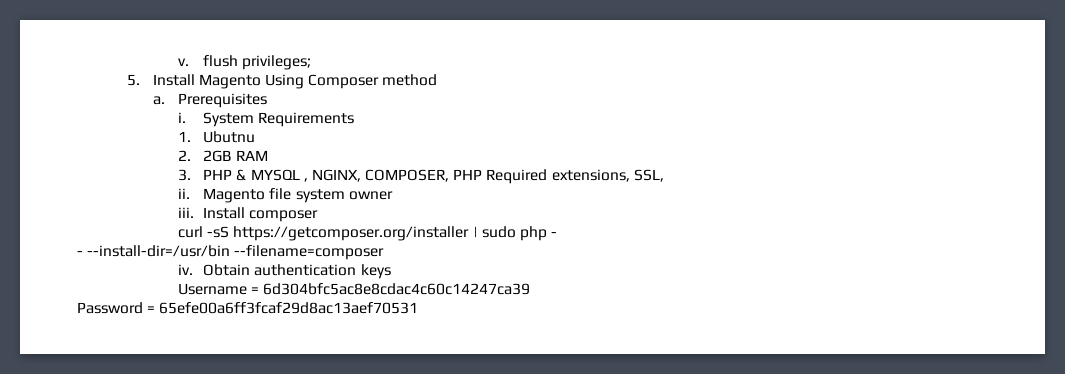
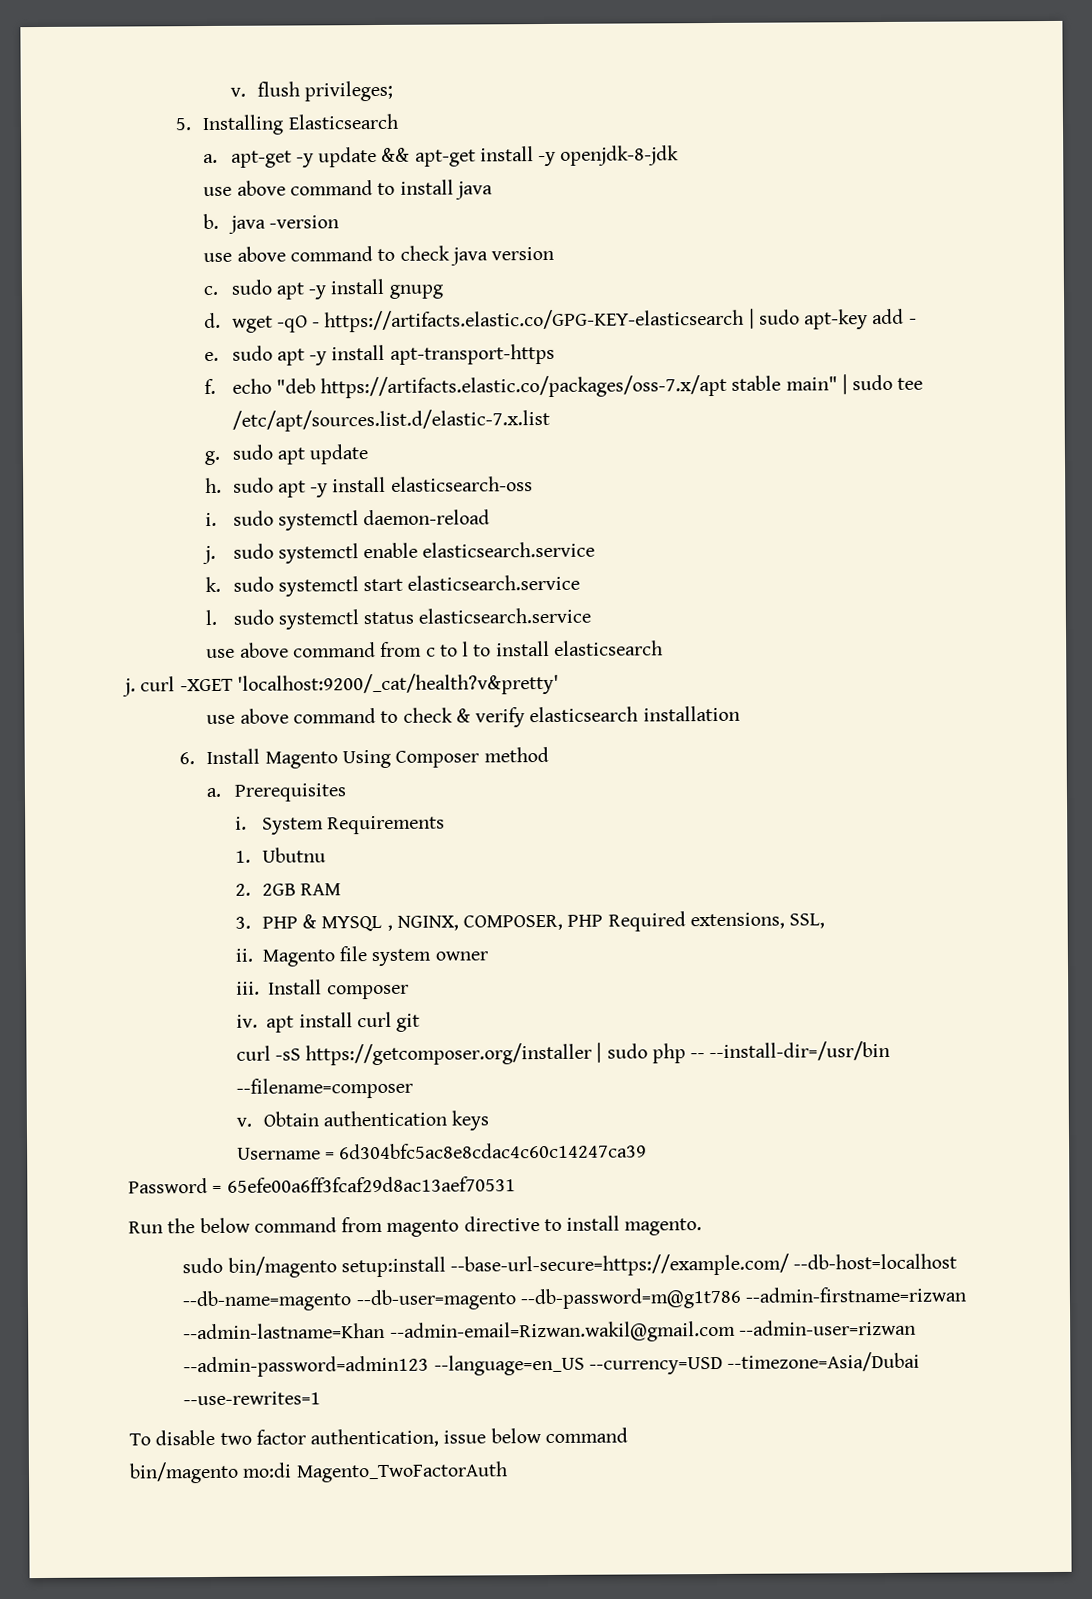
- 5. Install Magento Using Composer method
+ 5. Installing Elasticsearch
+ a. apt-get -y update && apt-get install -y openjdk-8-jdk
+ use above command to install java
+ b. java -version
+ use above command to check java version
+ c. sudo apt -y install gnupg
+ d. wget -qO - https://artifacts.elastic.co/GPG-KEY-elasticsearch | sudo apt-key add -
+ e. sudo apt -y install apt-transport-https
+ f. echo "deb https://artifacts.elastic.co/packages/oss-7.x/apt stable main" | sudo tee /etc/apt/sources.list.d/elastic-7.x.list
+ g. sudo apt update
+ h. sudo apt -y install elasticsearch-oss
+ i. sudo systemctl daemon-reload
+ j. sudo systemctl enable elasticsearch.service
+ k. sudo systemctl start elasticsearch.service
+ l. sudo systemctl status elasticsearch.service
+ use above command from c to l to install elasticsearch
+ j. curl -XGET 'localhost:9200/_cat/health?v&pretty'
+ use above command to check & verify elasticsearch installation
+ 6. Install Magento Using Composer method
+ iv. apt install curl git
- curl -sS https://getcomposer.org/installer | sudo php -
- - --install-dir=/usr/bin --filename=composer
- iv.
+ curl -sS https://getcomposer.org/installer | sudo php -- --install-dir=/usr/bin --filename=composer
+ v.
+ Run the below command from magento directive to install magento.
+ sudo bin/magento setup:install --base-url-secure=https://example.com/ --db-host=localhost --db-name=magento --db-user=magento --db-password=m@g1t786 --admin-firstname=rizwan --admin-lastname=Khan --admin-email=Rizwan.wakil@gmail.com --admin-user=rizwan --admin-password=admin123 --language=en_US --currency=USD --timezone=Asia/Dubai --use-rewrites=1
+ To disable two factor authentication, issue below command
+ bin/magento mo:di Magento_TwoFactorAuth

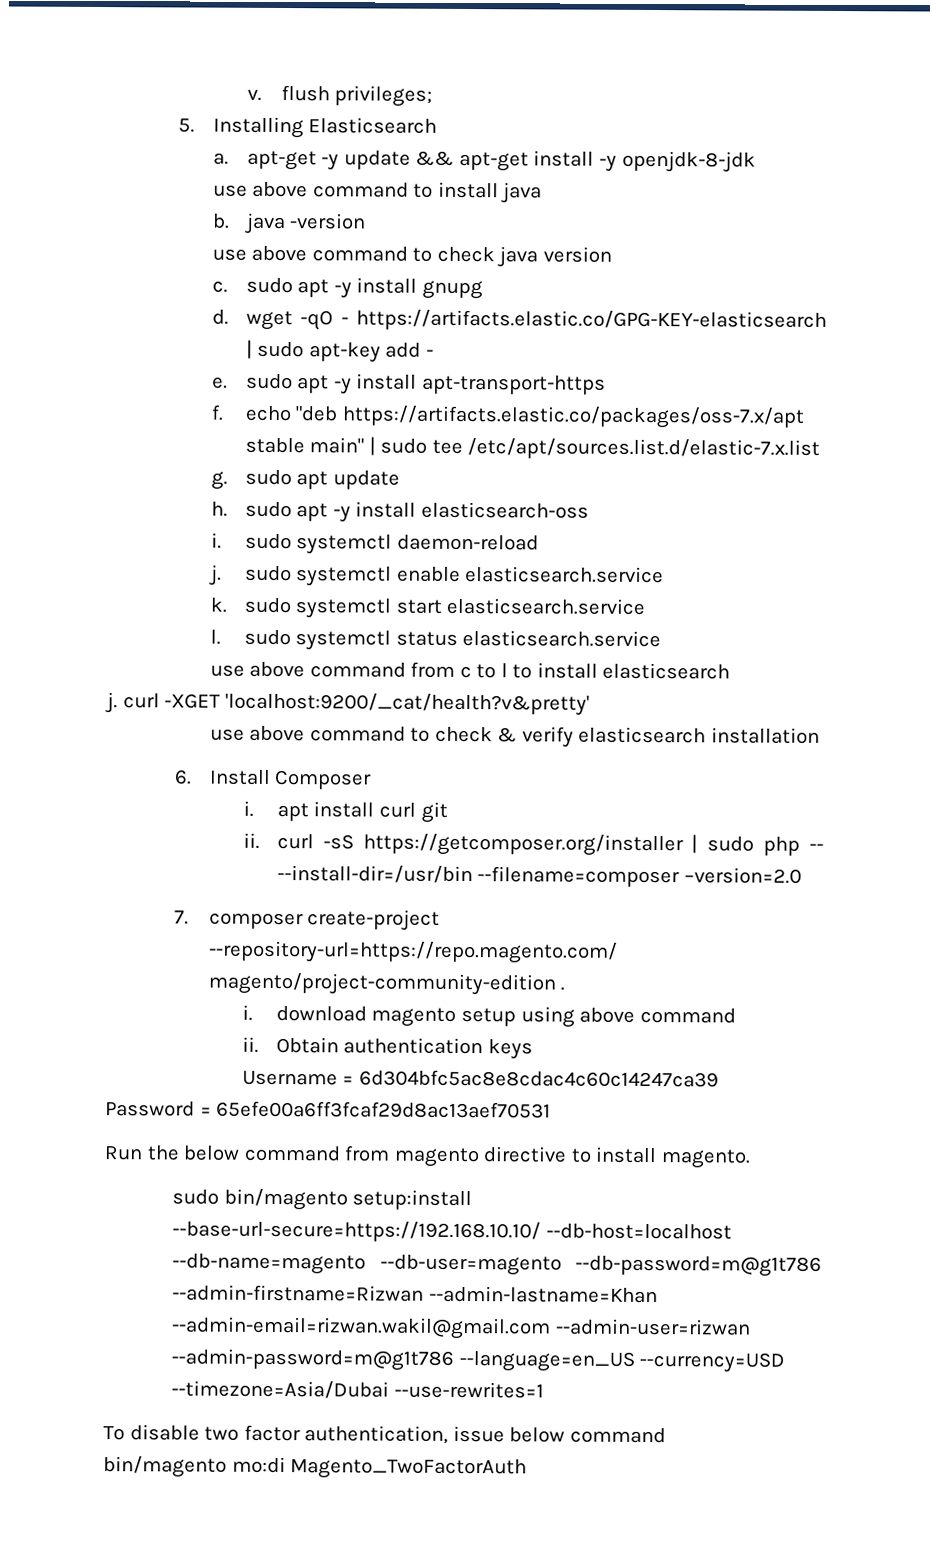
- 6. Install Magento Using Composer method
- a. Prerequisites
- i. System Requirements
- 1. Ubutnu
- 2. 2GB RAM
- 3. PHP & MYSQL , NGINX, COMPOSER, PHP Required extensions, SSL,
- ii. Magento file system owner
- iii. Install composer
- iv. apt install curl git
+ 6. Install Composer
+ i. apt install curl git
- curl -sS https://getcomposer.org/installer | sudo php -- --install-dir=/usr/bin --filename=composer
- v.
+ ii. curl -sS https://getcomposer.org/installer | sudo php -- --install-dir=/usr/bin --filename=composer –version=2.0
+ 7. composer create-project --repository-url=https://repo.magento.com/ magento/project-community-edition .
+ i. download magento setup using above command
+ ii.
- sudo bin/magento setup:install --base-url-secure=https://example.com/ --db-host=localhost --db-name=magento --db-user=magento --db-password=m@g1t786 --admin-firstname=rizwan --admin-lastname=Khan --admin-email=Rizwan.wakil@gmail.com --admin-user=rizwan --admin-password=admin123 --language=en_US --currency=USD --timezone=Asia/Dubai --use-rewrites=1
+ sudo bin/magento setup:install --base-url-secure=https://192.168.10.10/ --db-host=localhost --db-name=magento --db-user=magento --db-password=m@g1t786 --admin-firstname=Rizwan --admin-lastname=Khan --admin-email=rizwan.wakil@gmail.com --admin-user=rizwan --admin-password=m@g1t786 --language=en_US --currency=USD --timezone=Asia/Dubai --use-rewrites=1

